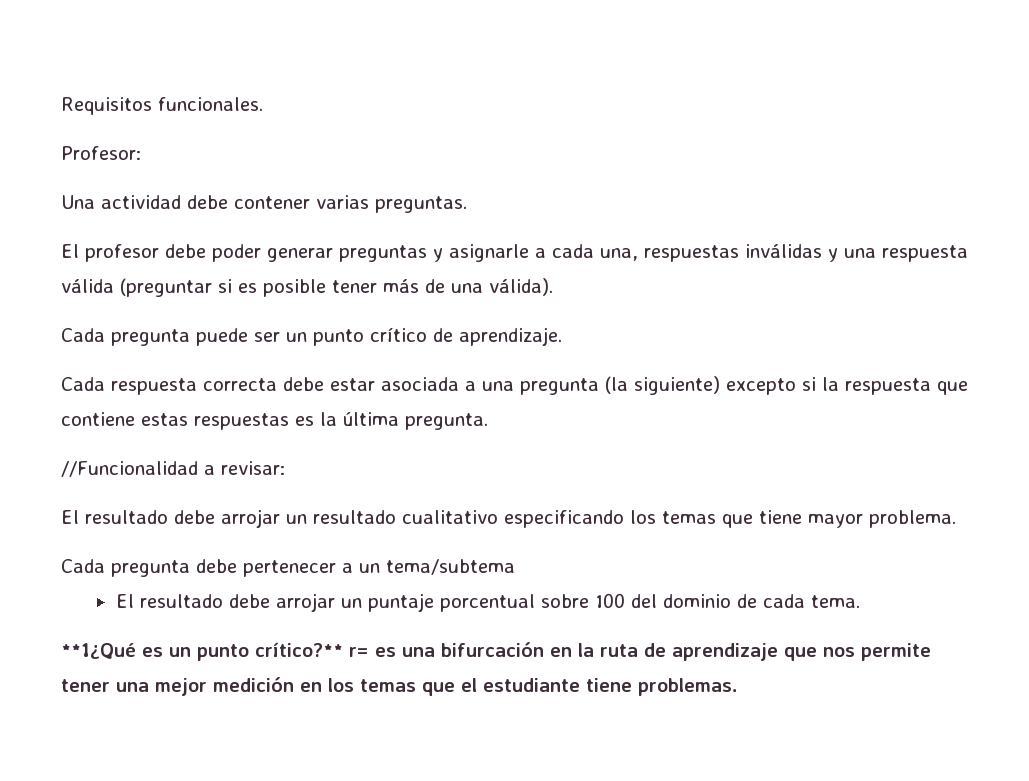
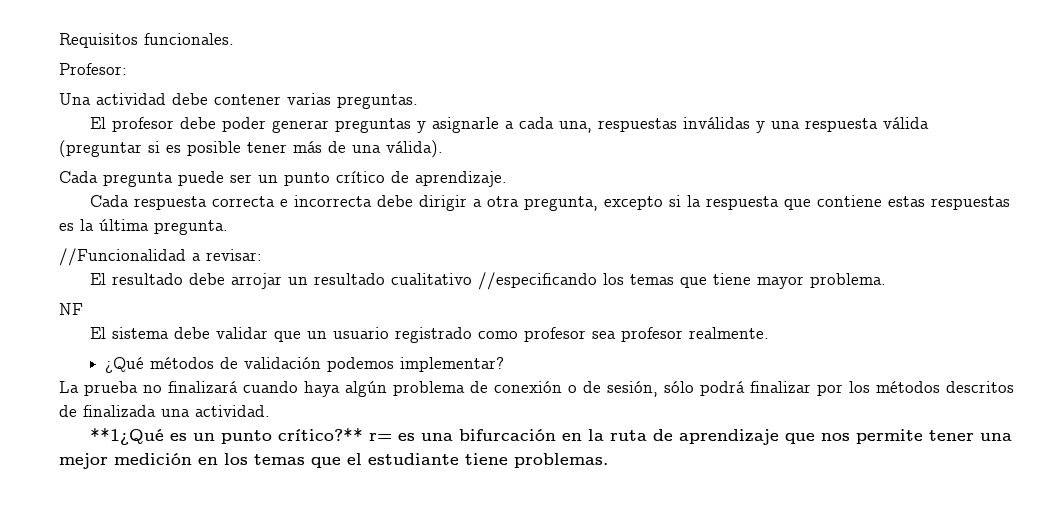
- Cada respuesta correcta debe estar asociada a una pregunta (la siguiente) excepto si la respuesta que contiene estas respuestas es la última pregunta.
+ Cada respuesta correcta e incorrecta debe dirigir a otra pregunta, excepto si la respuesta que contiene estas respuestas es la última pregunta.
- El resultado debe arrojar un resultado cualitativo especificando los temas que tiene mayor problema.
+ El resultado debe arrojar un resultado cualitativo //especificando los temas que tiene mayor problema.
- Cada pregunta debe pertenecer a un tema/subtema
- El resultado debe arrojar un puntaje porcentual sobre 100 del dominio de cada tema.
+ NF
+ El sistema debe validar que un usuario registrado como profesor sea profesor realmente.
+ ¿Qué métodos de validación podemos implementar?
+ La prueba no finalizará cuando haya algún problema de conexión o de sesión, sólo podrá finalizar por los métodos descritos de finalizada una actividad.

